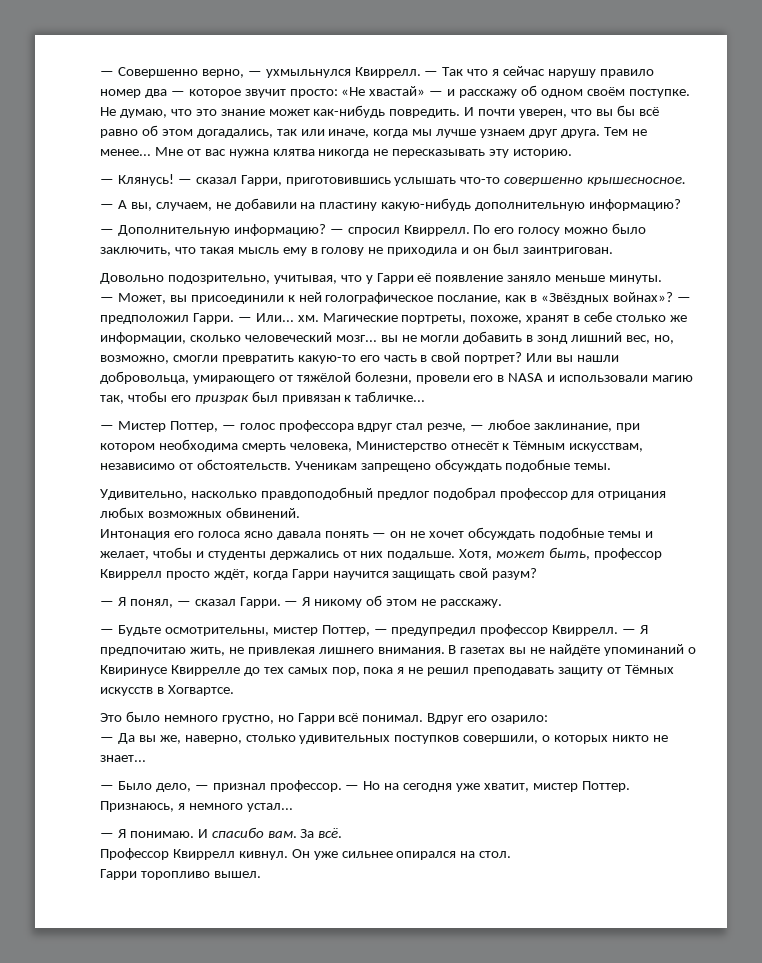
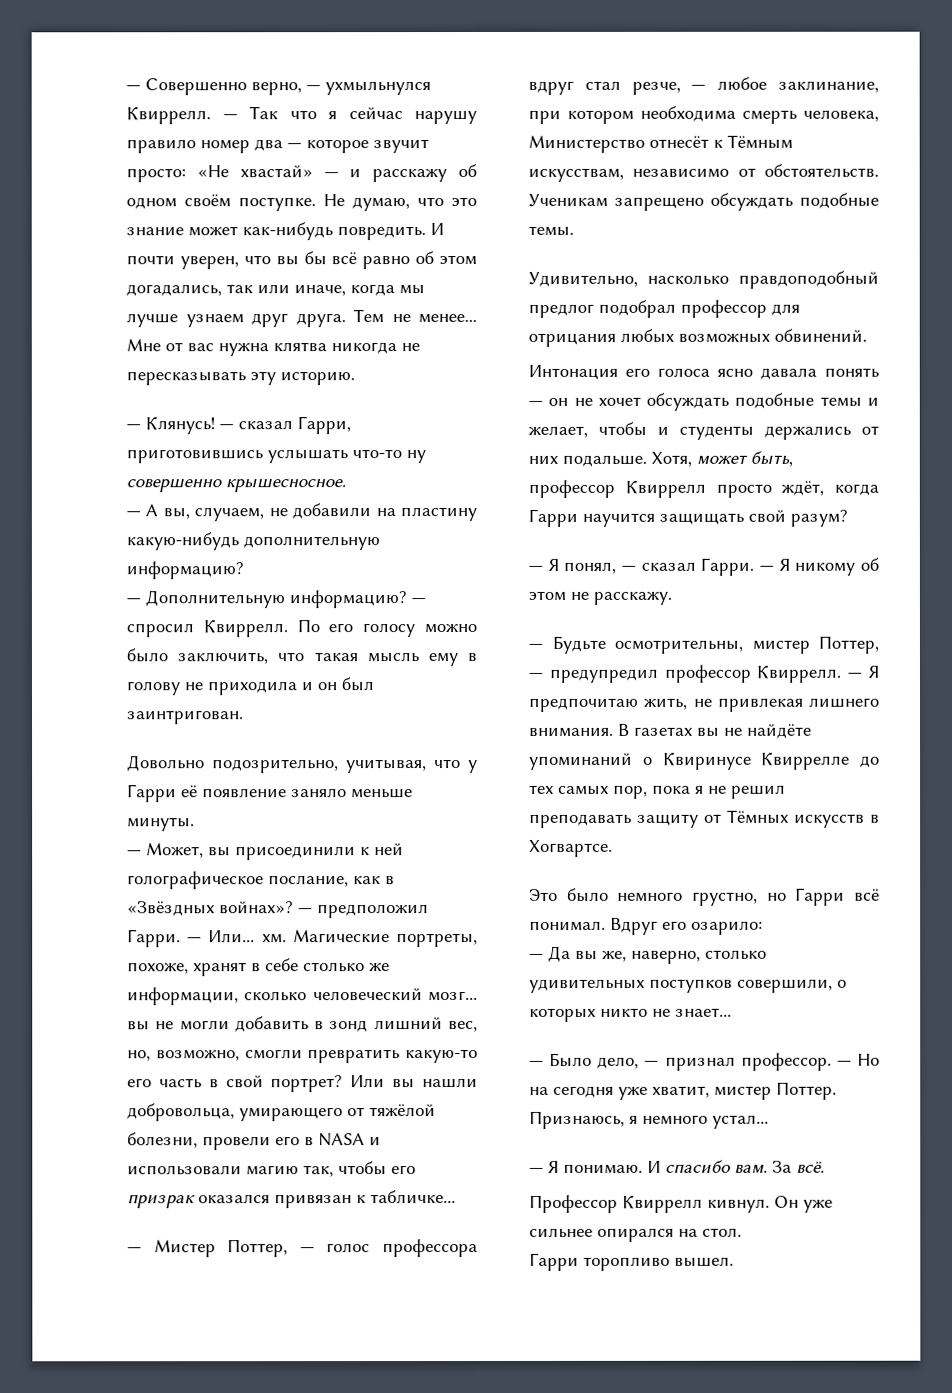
- — сказал Гарри, приготовившись услышать что-то совершенно крышесносное.
+ — сказал Гарри, приготовившись услышать что-то ну совершенно крышесносное.
- Или вы нашли добровольца, умирающего от тяжёлой болезни, провели его в NASA и использовали магию так, чтобы его призрак был привязан к табличке...
+ Или вы нашли добровольца, умирающего от тяжёлой болезни, провели его в NASA и использовали магию так, чтобы его призрак оказался привязан к табличке...

